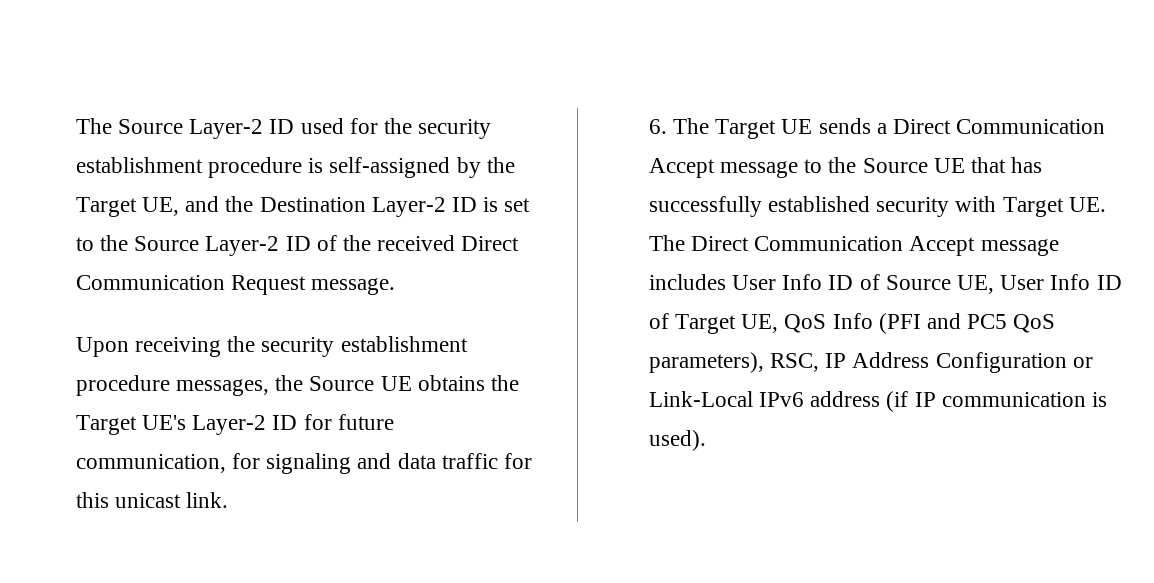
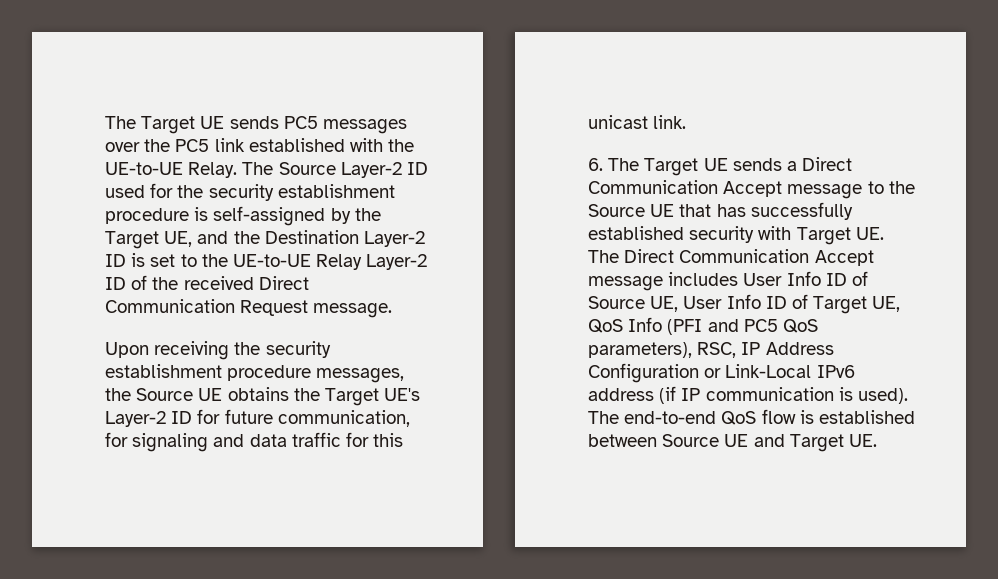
- The Source Layer-2 ID used for the security establishment procedure is self-assigned by the Target UE, and the Destination Layer-2 ID is set to the Source Layer-2 ID of the received Direct Communication Request message.
+ The Target UE sends PC5 messages over the PC5 link established with the UE-to-UE Relay. The Source Layer-2 ID used for the security establishment procedure is self-assigned by the Target UE, and the Destination Layer-2 ID is set to the UE-to-UE Relay Layer-2 ID of the received Direct Communication Request message.
+ The end-to-end QoS flow is established between Source UE and Target UE.

